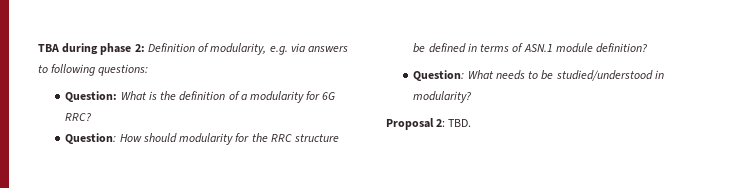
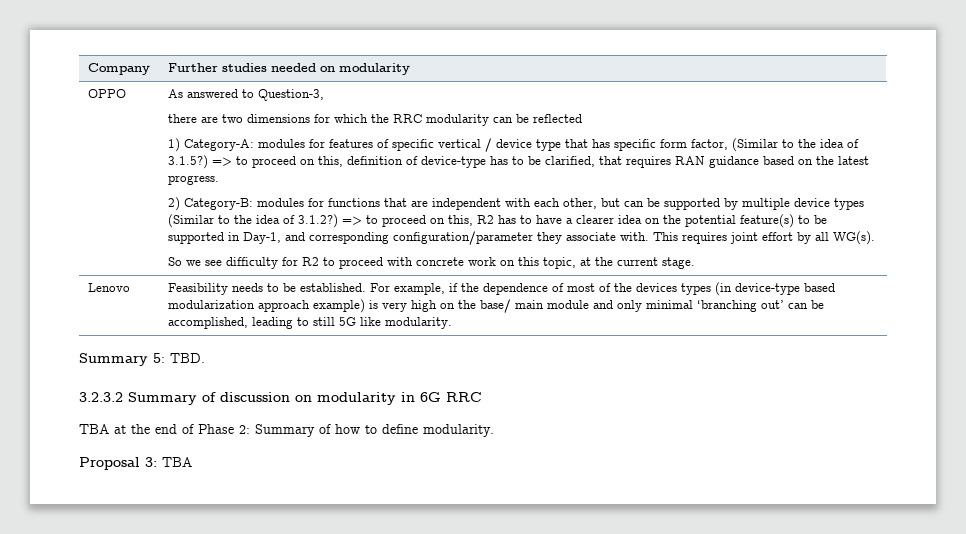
- TBA during phase 2: Definition of modularity, e.g. via answers to following questions:
- Question: What is the definition of a modularity for 6G RRC?
- Question: How should modularity for the RRC structure be defined in terms of ASN.1 module definition?
- Question: What needs to be studied/understood in modularity?
+ Company | Further studies needed on modularity
+ OPPO | As answered to Question-3,
+ there are two dimensions for which the RRC modularity can be reflected
+ 1) Category-A: modules for features of specific vertical / device type that has specific form factor, (Similar to the idea of 3.1.5?) => to proceed on this, definition of device-type has to be clarified, that requires RAN guidance based on the latest progress.
+ 2) Category-B: modules for functions that are independent with each other, but can be supported by multiple device types (Similar to the idea of 3.1.2?) => to proceed on this, R2 has to have a clearer idea on the potential feature(s) to be supported in Day-1, and corresponding configuration/parameter they associate with. This requires joint effort by all WG(s).
+ So we see difficulty for R2 to proceed with concrete work on this topic, at the current stage.
+ Lenovo | Feasibility needs to be established. For example, if the dependence of most of the devices types (in device-type based modularization approach example) is very high on the base/ main module and only minimal ‘branching out’ can be accomplished, leading to still 5G like modularity.
+ Summary 5: TBD.
+ 3.2.3.2 Summary of discussion on modularity in 6G RRC
+ TBA at the end of Phase 2: Summary of how to define modularity.
- Proposal 2: TBD.
+ Proposal 3: TBA

